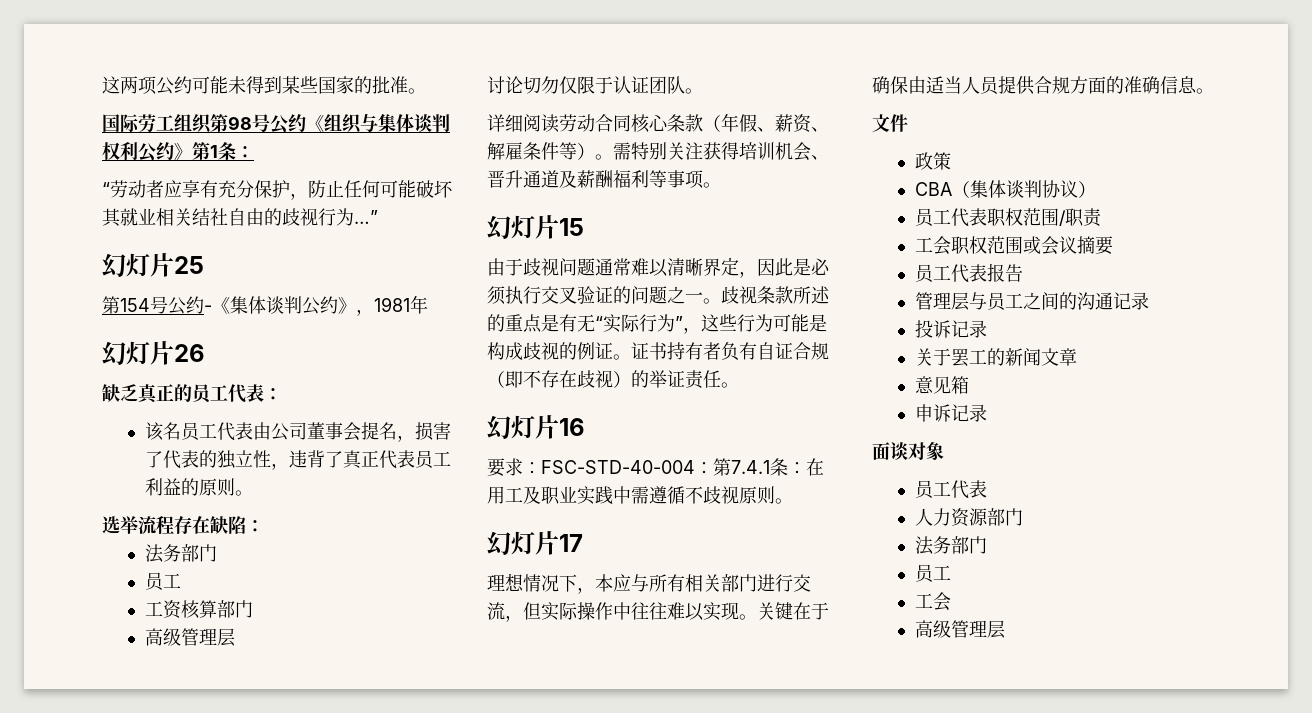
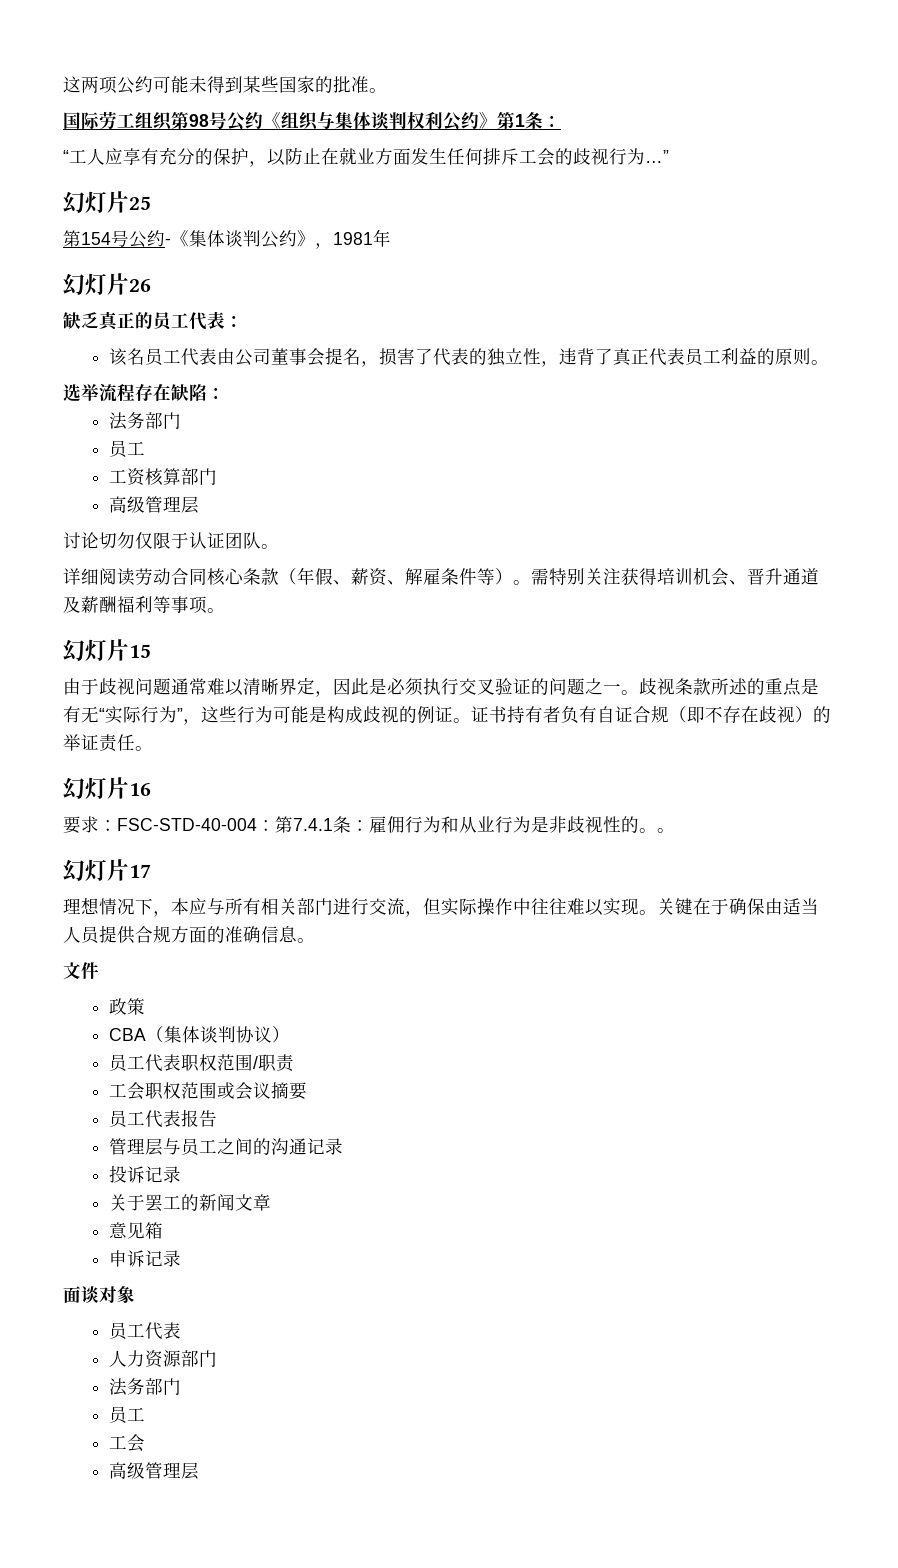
- “劳动者应享有充分保护，防止任何可能破坏其就业相关结社自由的歧视行为…”
+ “工人应享有充分的保护，以防止在就业方面发生任何排斥工会的歧视行为…”
- 要求：FSC-STD-40-004：第7.4.1条：在用工及职业实践中需遵循不歧视原则。
+ 要求：FSC-STD-40-004：第7.4.1条：雇佣行为和从业行为是非歧视性的。。

